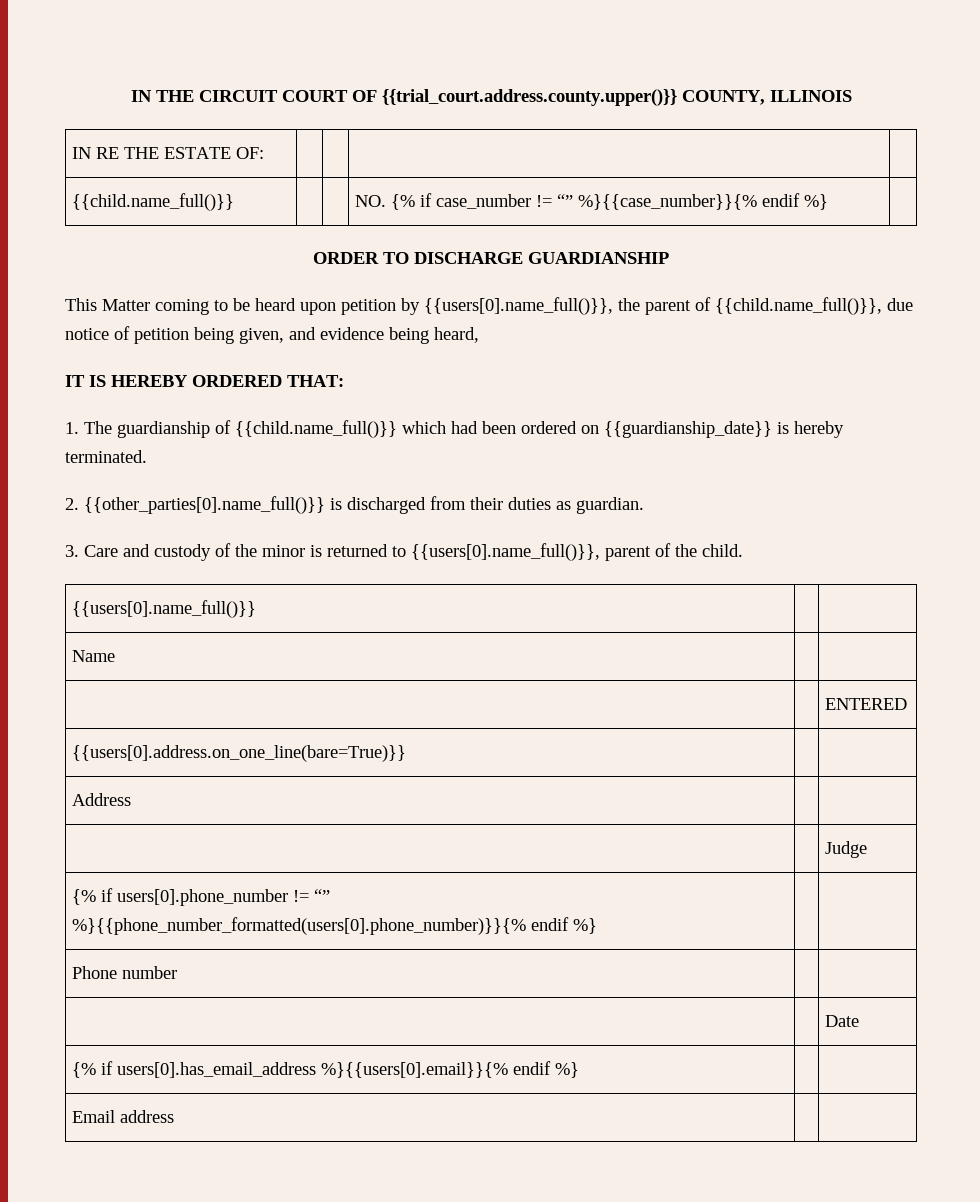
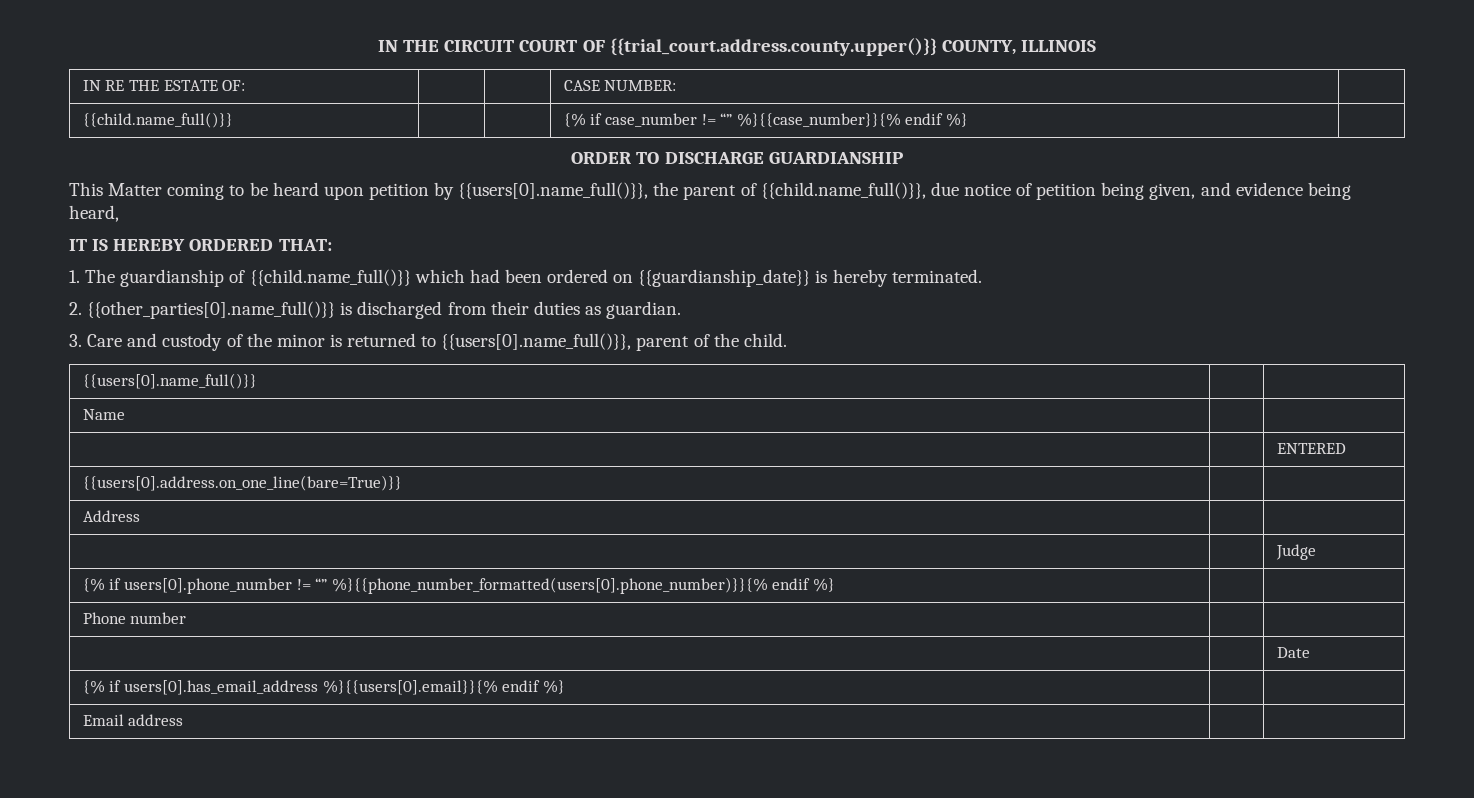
- IN RE THE ESTATE OF: | | | |
+ IN RE THE ESTATE OF: | | | CASE NUMBER: |
- {{child.name_full()}} | | | NO. {% if case_number != “” %}{{case_number}}{% endif %} |
+ {{child.name_full()}} | | | {% if case_number != “” %}{{case_number}}{% endif %} |

